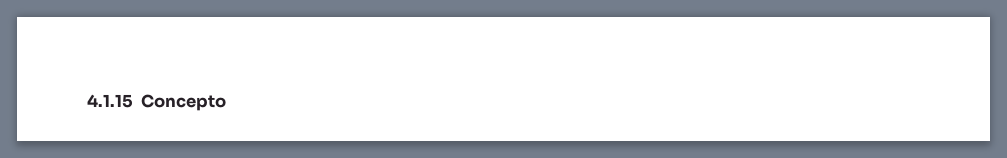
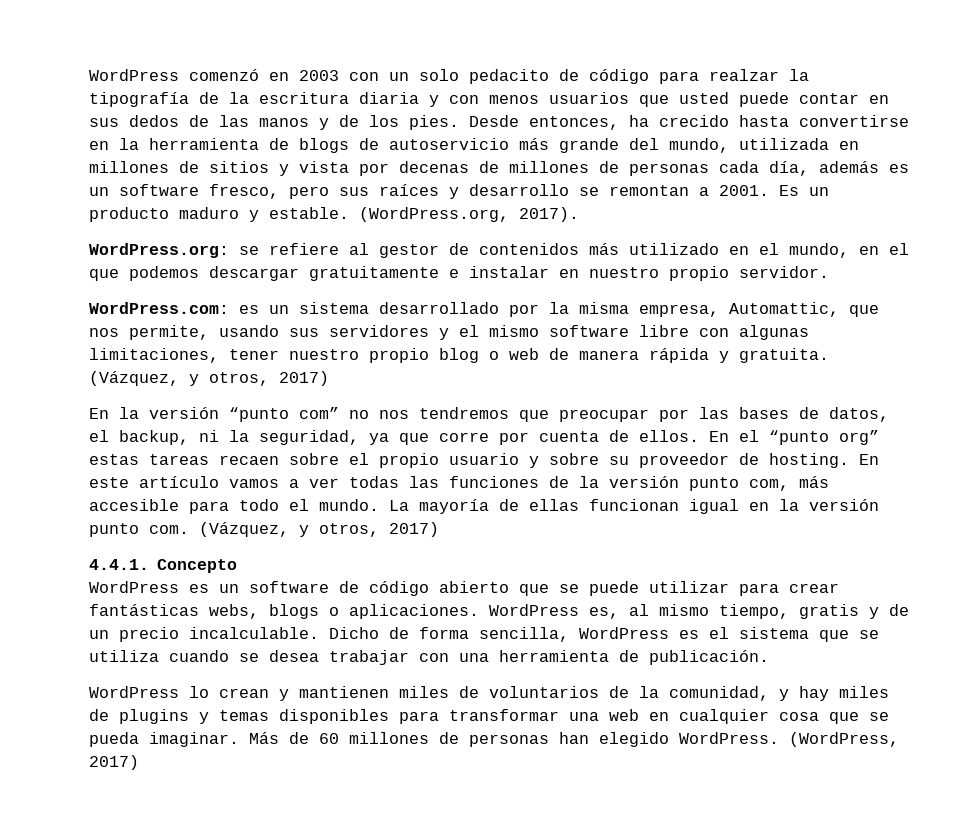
- 4.1.15 Concepto
+ WordPress comenzó en 2003 con un solo pedacito de código para realzar la tipografía de la escritura diaria y con menos usuarios que usted puede contar en sus dedos de las manos y de los pies. Desde entonces, ha crecido hasta convertirse en la herramienta de blogs de autoservicio más grande del mundo, utilizada en millones de sitios y vista por decenas de millones de personas cada día, además es un software fresco, pero sus raíces y desarrollo se remontan a 2001. Es un producto maduro y estable. (WordPress.org, 2017).
+ WordPress.org: se refiere al gestor de contenidos más utilizado en el mundo, en el que podemos descargar gratuitamente e instalar en nuestro propio servidor.
+ WordPress.com: es un sistema desarrollado por la misma empresa, Automattic, que nos permite, usando sus servidores y el mismo software libre con algunas limitaciones, tener nuestro propio blog o web de manera rápida y gratuita. (Vázquez, y otros, 2017)
+ En la versión “punto com” no nos tendremos que preocupar por las bases de datos, el backup, ni la seguridad, ya que corre por cuenta de ellos. En el “punto org” estas tareas recaen sobre el propio usuario y sobre su proveedor de hosting. En este artículo vamos a ver todas las funciones de la versión punto com, más accesible para todo el mundo. La mayoría de ellas funcionan igual en la versión punto com. (Vázquez, y otros, 2017)
+ 4.4.1. Concepto
+ WordPress es un software de código abierto que se puede utilizar para crear fantásticas webs, blogs o aplicaciones. WordPress es, al mismo tiempo, gratis y de un precio incalculable. Dicho de forma sencilla, WordPress es el sistema que se utiliza cuando se desea trabajar con una herramienta de publicación.
+ WordPress lo crean y mantienen miles de voluntarios de la comunidad, y hay miles de plugins y temas disponibles para transformar una web en cualquier cosa que se pueda imaginar. Más de 60 millones de personas han elegido WordPress. (WordPress, 2017)

